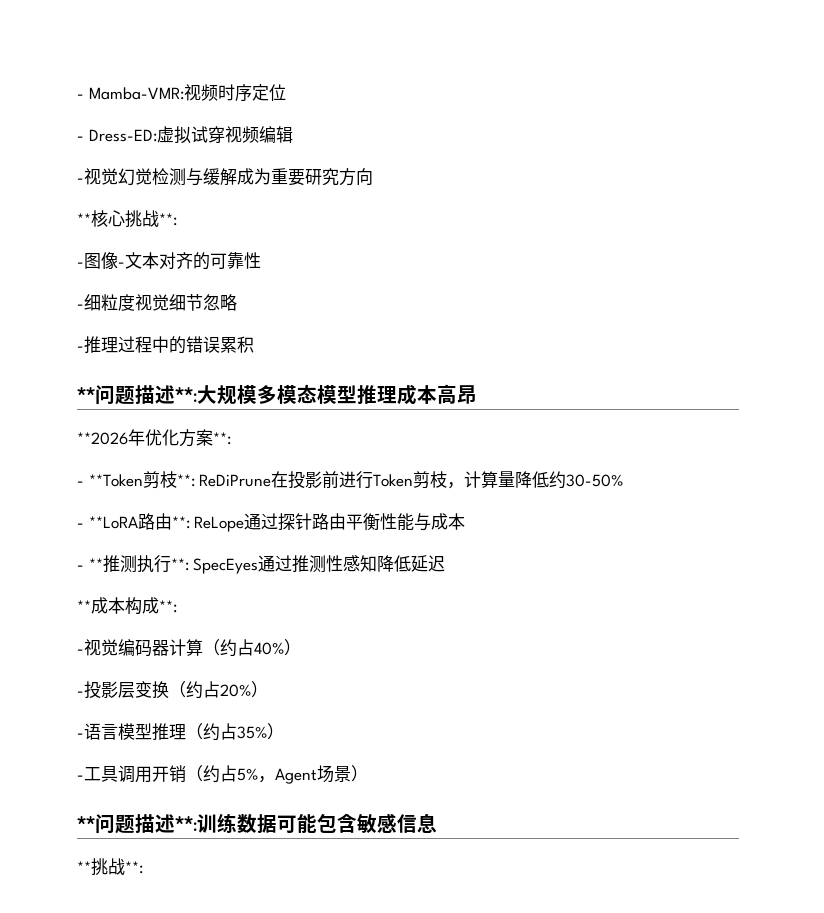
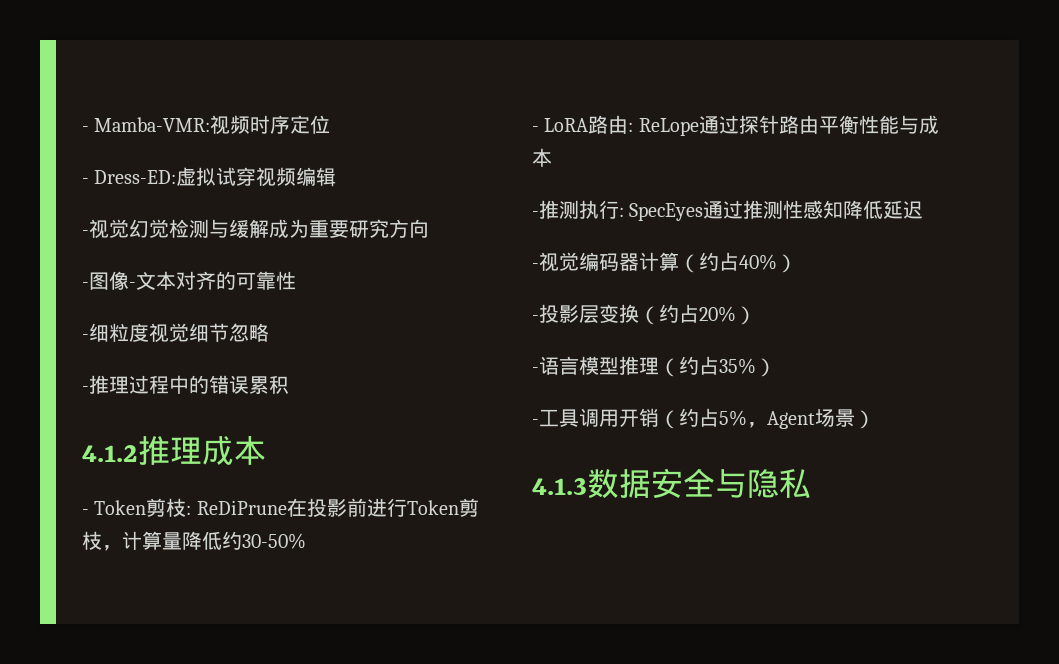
- **核心挑战**:
- **问题描述**:大规模多模态模型推理成本高昂
- **2026年优化方案**:
- - **Token剪枝**: ReDiPrune在投影前进行Token剪枝，计算量降低约30-50%
+ 4.1.2推理成本
+ - Token剪枝: ReDiPrune在投影前进行Token剪枝，计算量降低约30-50%
- - **LoRA路由**: ReLope通过探针路由平衡性能与成本
+ - LoRA路由: ReLope通过探针路由平衡性能与成本
- - **推测执行**: SpecEyes通过推测性感知降低延迟
+ -推测执行: SpecEyes通过推测性感知降低延迟
- **成本构成**:
- **问题描述**:训练数据可能包含敏感信息
- **挑战**:
+ 4.1.3数据安全与隐私

